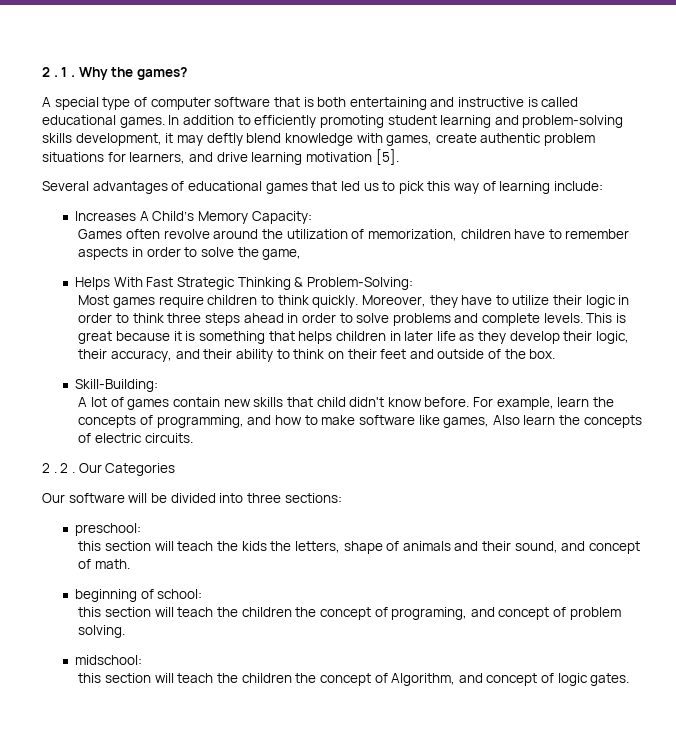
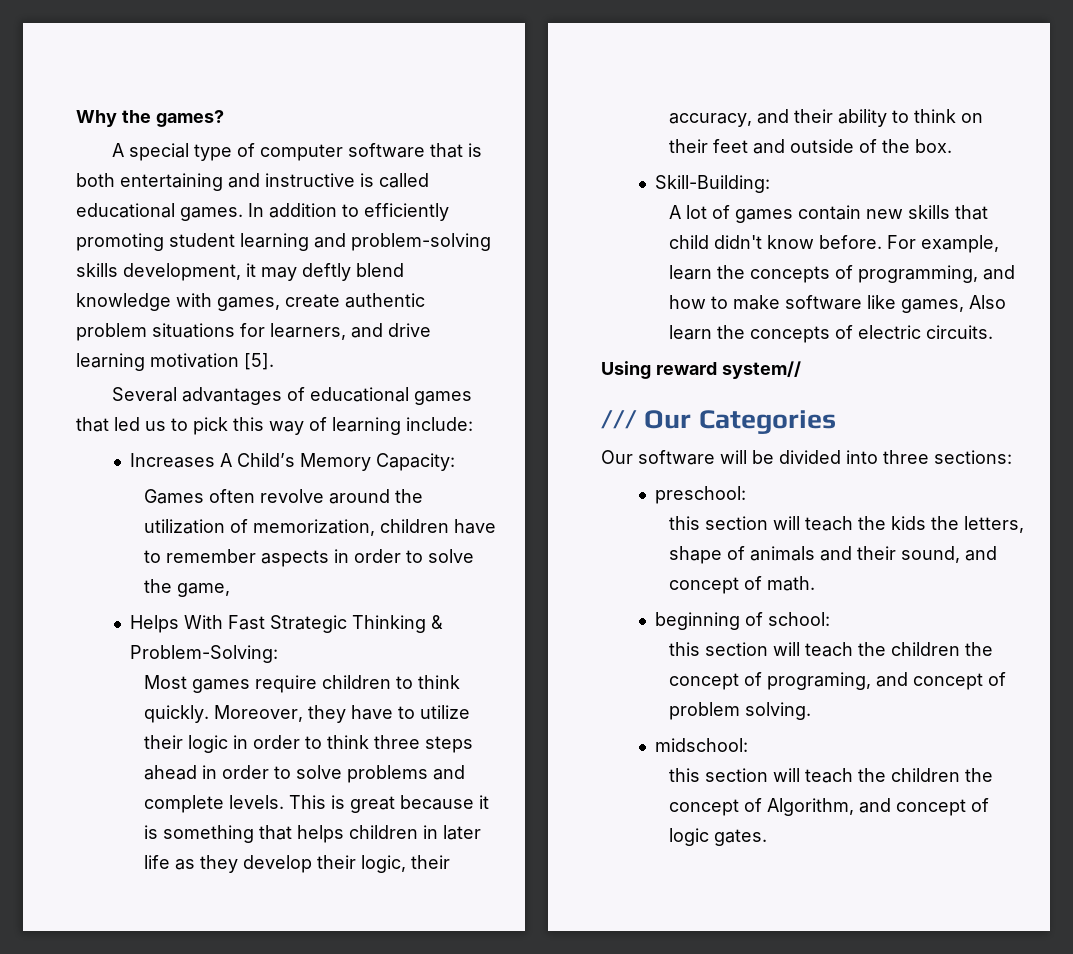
- 2 . 1 .
- 2 . 2 . Our Categories
+ Using reward system//
+ /// Our Categories

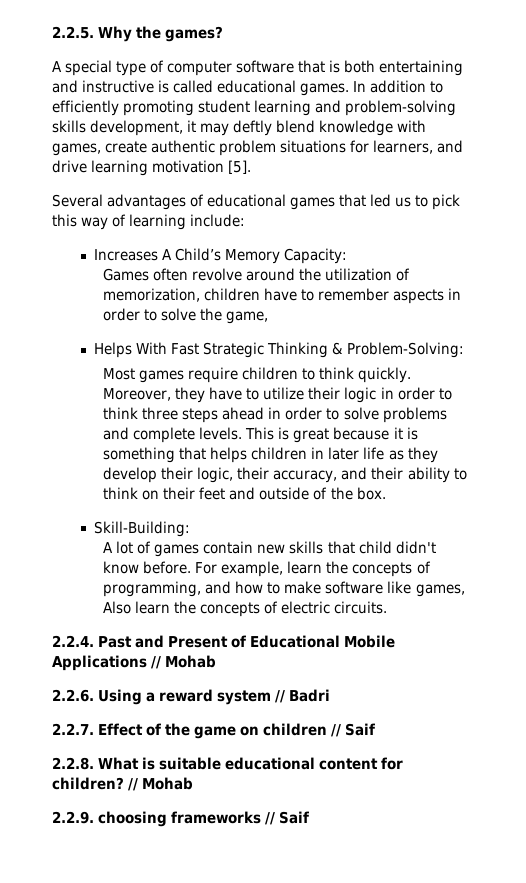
- Why the games?
+ 2.2.5. Why the games?
- Using reward system//
- /// Our Categories
- Our software will be divided into three sections:
- preschool:
- this section will teach the kids the letters, shape of animals and their sound, and concept of math.
- beginning of school:
- this section will teach the children the concept of programing, and concept of problem solving.
- midschool:
- this section will teach the children the concept of Algorithm, and concept of logic gates.
+ 2.2.4. Past and Present of Educational Mobile Applications // Mohab
+ 2.2.6. Using a reward system // Badri
+ 2.2.7. Effect of the game on children // Saif
+ 2.2.8. What is suitable educational content for children? // Mohab
+ 2.2.9. choosing frameworks // Saif

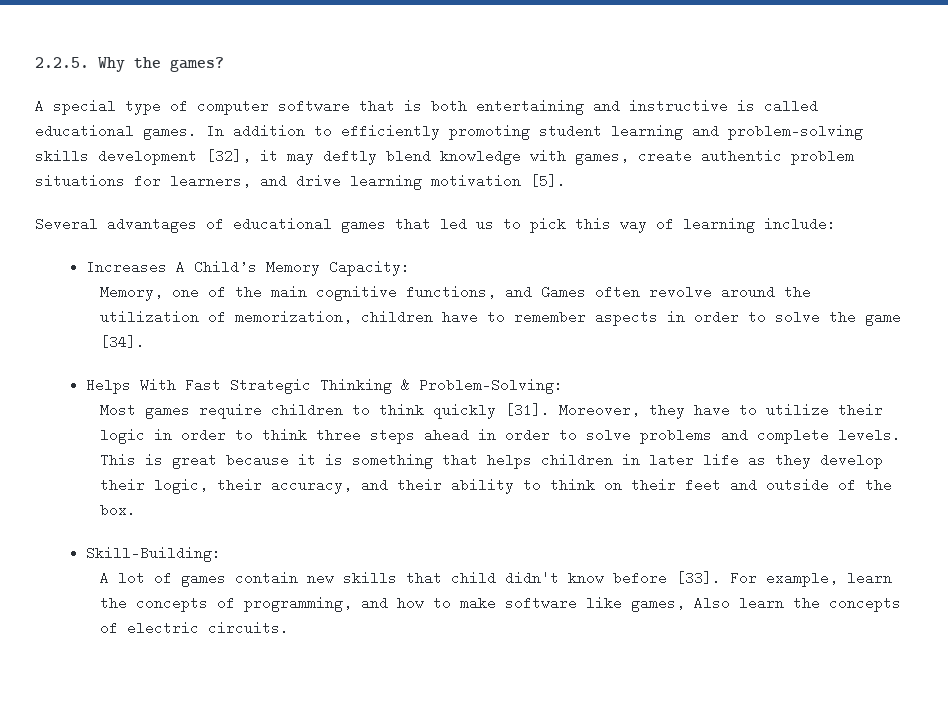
- In addition to efficiently promoting student learning and problem-solving skills development, it may deftly blend knowledge with games, create authentic problem situations for learners, and drive learning motivation [5].
+ In addition to efficiently promoting student learning and problem-solving skills development [32], it may deftly blend knowledge with games, create authentic problem situations for learners, and drive learning motivation [5].
- Games often revolve around the utilization of memorization, children have to remember aspects in order to solve the game,
+ Memory, one of the main cognitive functions, and Games often revolve around the utilization of memorization, children have to remember aspects in order to solve the game [34].
- Most games require children to think quickly.
+ Most games require children to think quickly [31].
- A lot of games contain new skills that child didn't know before.
+ A lot of games contain new skills that child didn't know before [33].
- 2.2.4. Past and Present of Educational Mobile Applications // Mohab
- 2.2.6. Using a reward system // Badri
- 2.2.7. Effect of the game on children // Saif
- 2.2.8. What is suitable educational content for children? // Mohab
- 2.2.9. choosing frameworks // Saif

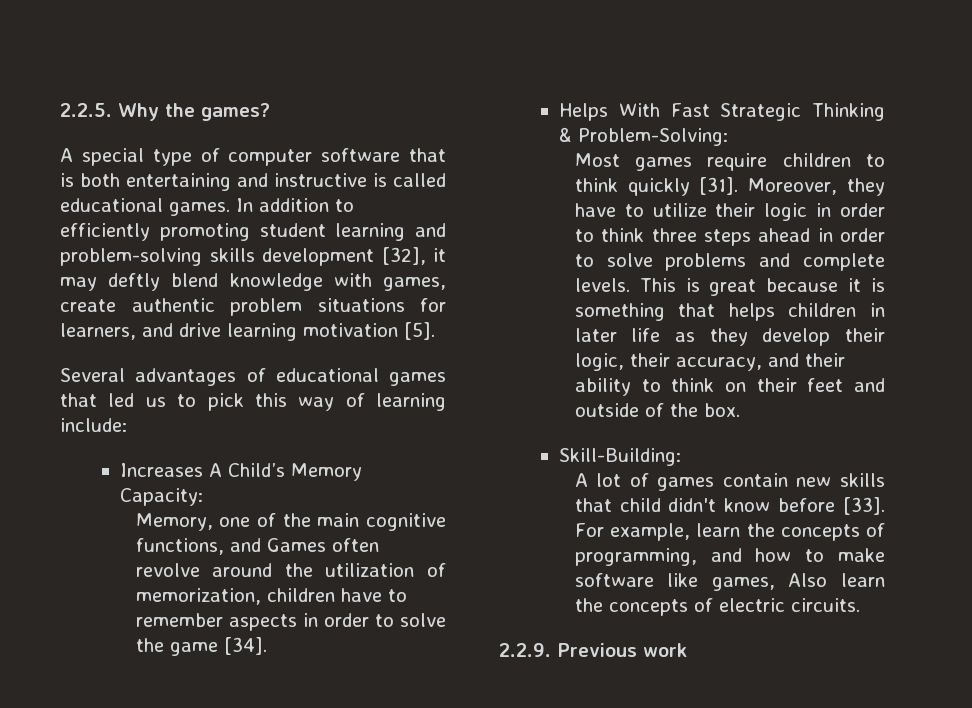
+ 2.2.9. Previous work

